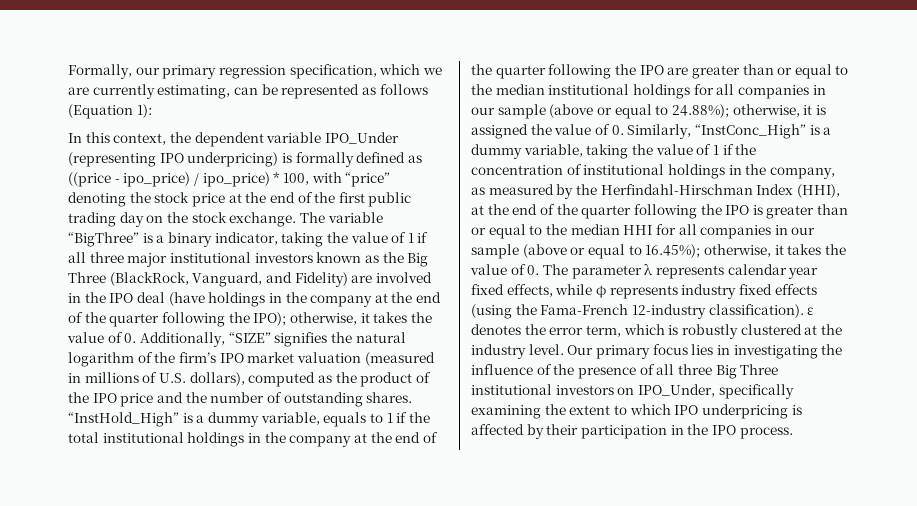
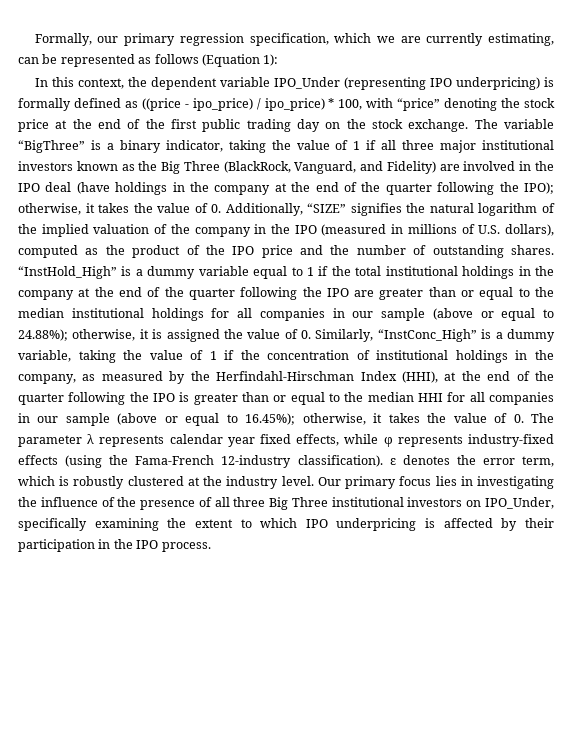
- otherwise, it takes the value of 0. Additionally, “SIZE” signifies the natural logarithm of the firm’s IPO market valuation (measured in millions of U.S. dollars), computed as the product of the IPO price and the number of outstanding shares.
+ otherwise, it takes the value of 0. Additionally, “SIZE” signifies the natural logarithm of the implied valuation of the company in the IPO (measured in millions of U.S. dollars), computed as the product of the IPO price and the number of outstanding shares.
- “InstHold_High” is a dummy variable, equals to 1 if the total institutional holdings in the company at the end of the quarter following the IPO are greater than or equal to the median institutional holdings for all companies in our sample (above or equal to 24.88%);
+ “InstHold_High” is a dummy variable equal to 1 if the total institutional holdings in the company at the end of the quarter following the IPO are greater than or equal to the median institutional holdings for all companies in our sample (above or equal to 24.88%);
- otherwise, it takes the value of 0. The parameter λ represents calendar year fixed effects, while φ represents industry fixed effects (using the Fama-French 12-industry classification). ε denotes the error term, which is robustly clustered at the industry level.
+ otherwise, it takes the value of 0. The parameter λ represents calendar year fixed effects, while φ represents industry-fixed effects (using the Fama-French 12-industry classification). ε denotes the error term, which is robustly clustered at the industry level.

